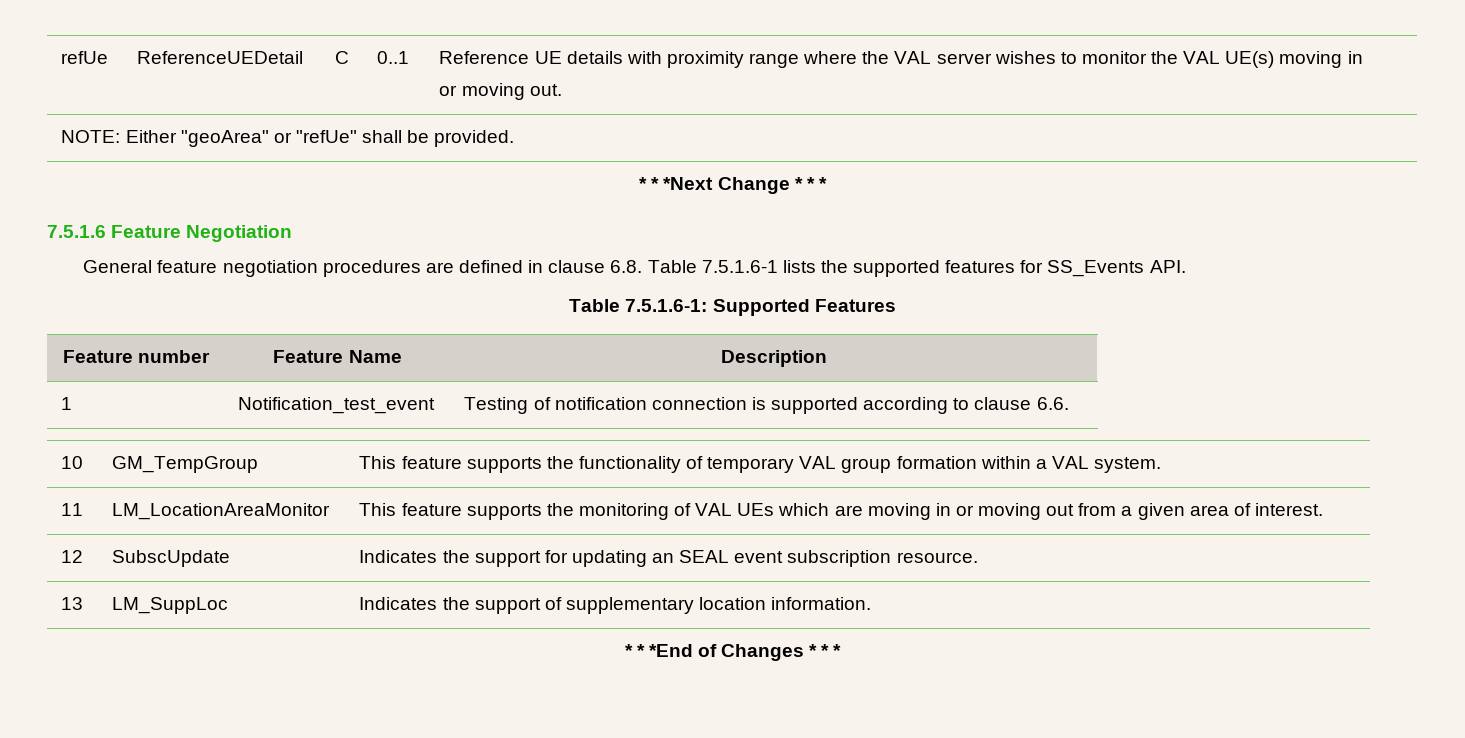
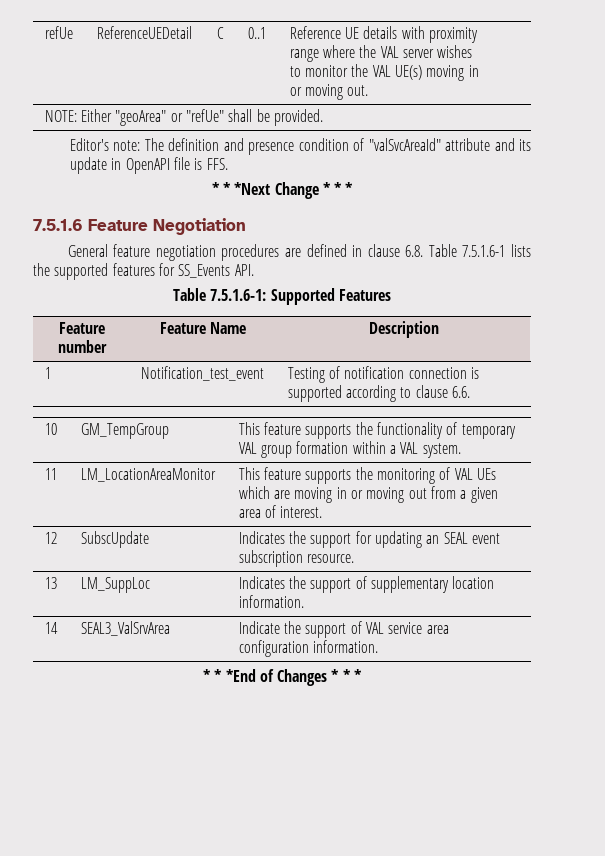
+ Editor's note: The definition and presence condition of "valSvcAreaId" attribute and its update in OpenAPI file is FFS.
+ 14 | SEAL3_ValSrvArea | Indicate the support of VAL service area configuration information.

